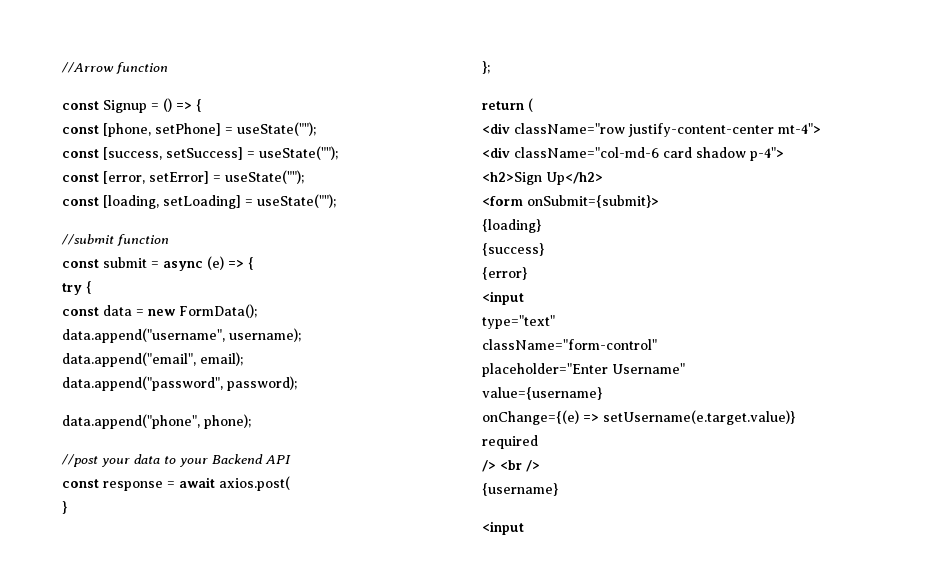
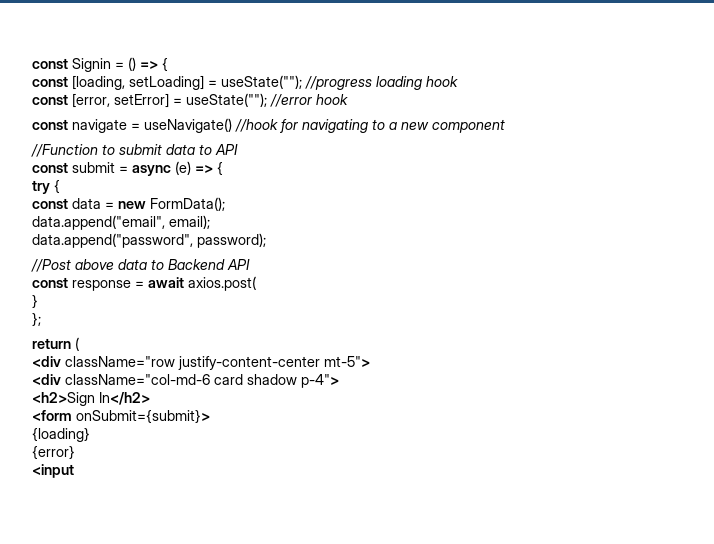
- //Arrow function
- const Signup = () => {
+ const Signin = () => {
- const [phone, setPhone] = useState("");
- const [success, setSuccess] = useState("");
+ const [loading, setLoading] = useState(""); //progress loading hook
- const [error, setError] = useState("");
- const [loading, setLoading] = useState("");
- //submit function
+ const [error, setError] = useState(""); //error hook
+ const navigate = useNavigate() //hook for navigating to a new component
+ //Function to submit data to API
- data.append("username", username);
- data.append("phone", phone);
- //post your data to your Backend API
+ //Post above data to Backend API
- <div className="row justify-content-center mt-4">
+ <div className="row justify-content-center mt-5">
- <h2>Sign Up</h2>
+ <h2>Sign In</h2>
- {success}
- type="text"
- className="form-control"
- placeholder="Enter Username"
- value={username}
- onChange={(e) => setUsername(e.target.value)}
- required
- /> <br />
- {username}
- <input

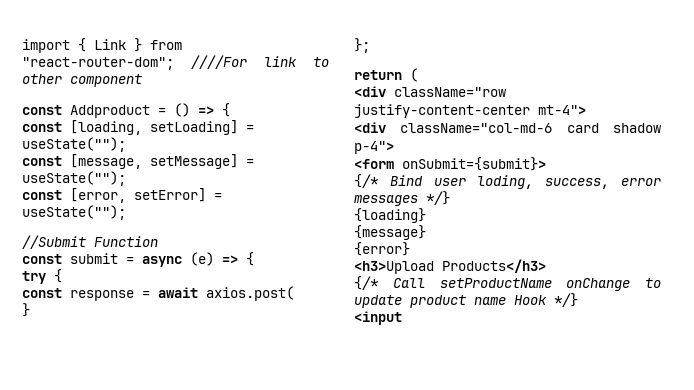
- const Signin = () => {
+ import { Link } from "react-router-dom"; ////For link to other component
+ const Addproduct = () => {
- const [loading, setLoading] = useState(""); //progress loading hook
+ const [loading, setLoading] = useState("");
+ const [message, setMessage] = useState("");
- const [error, setError] = useState(""); //error hook
- const navigate = useNavigate() //hook for navigating to a new component
- //Function to submit data to API
+ const [error, setError] = useState("");
+ //Submit Function
- const data = new FormData();
- data.append("email", email);
- data.append("password", password);
- //Post above data to Backend API
- <div className="row justify-content-center mt-5">
+ <div className="row justify-content-center mt-4">
- <h2>Sign In</h2>
+ {/* Bind user loding, success, error messages */}
+ {message}
+ <h3>Upload Products</h3>
+ {/* Call setProductName onChange to update product name Hook */}

